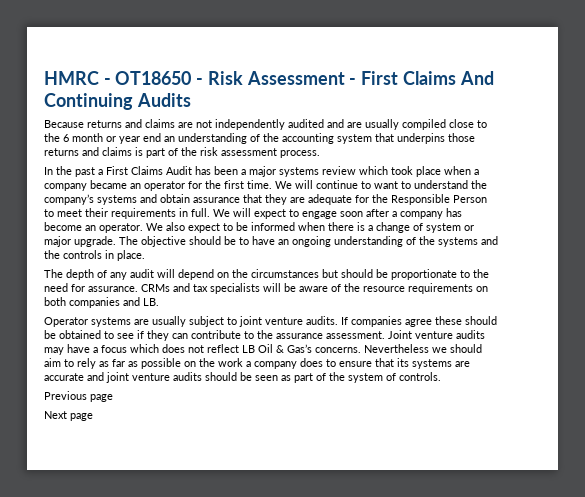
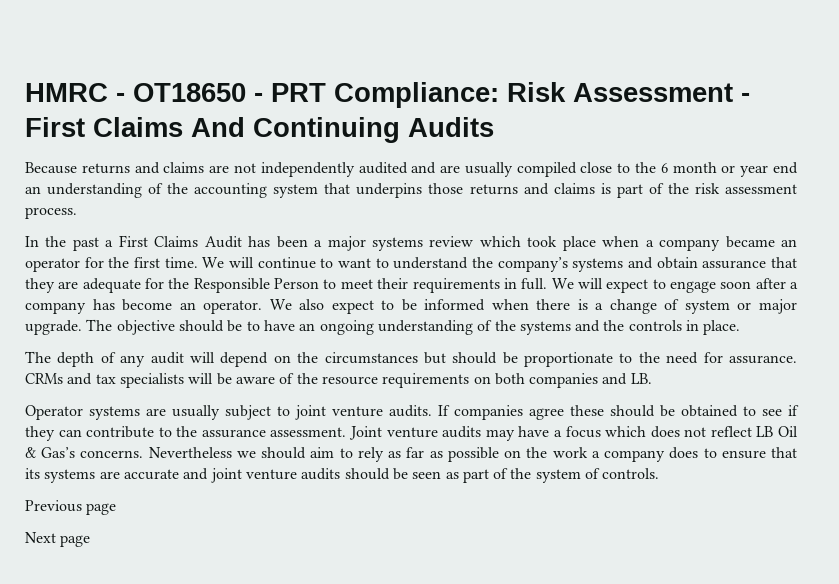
- HMRC - OT18650 - Risk Assessment - First Claims And Continuing Audits
+ HMRC - OT18650 - PRT Compliance: Risk Assessment - First Claims And Continuing Audits

